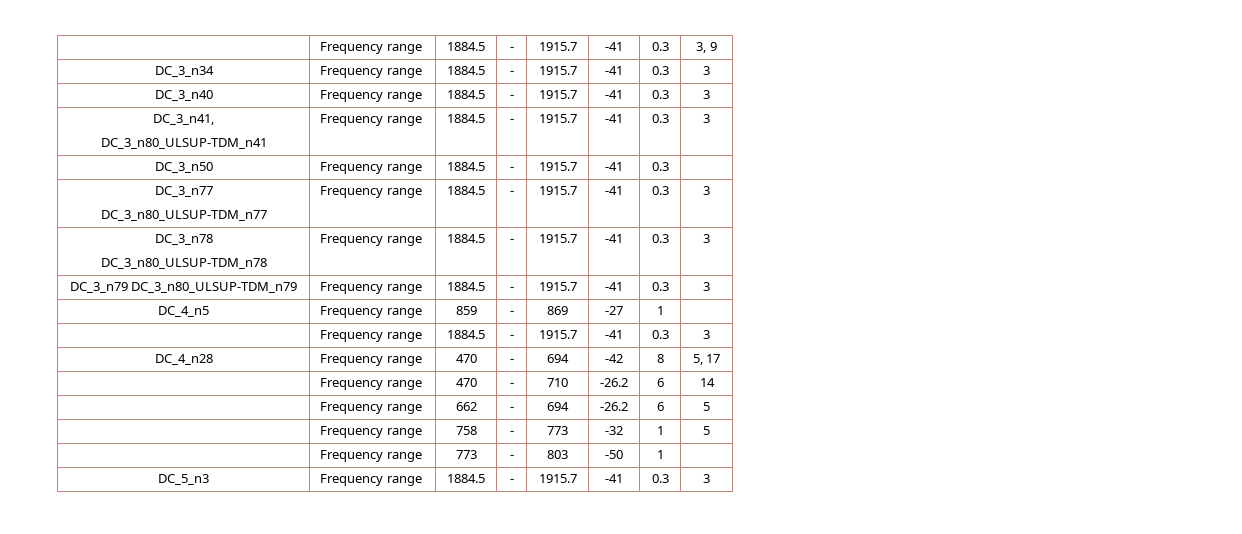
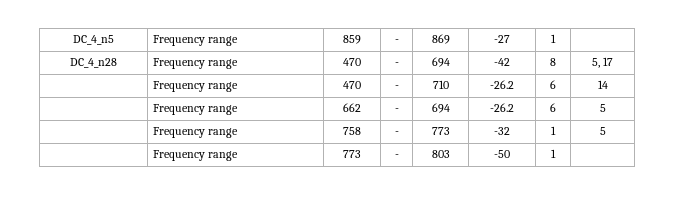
- | Frequency range | 1884.5 | - | 1915.7 | -41 | 0.3 | 3, 9
- DC_3_n34 | Frequency range | 1884.5 | - | 1915.7 | -41 | 0.3 | 3
- DC_3_n40 | Frequency range | 1884.5 | - | 1915.7 | -41 | 0.3 | 3
- DC_3_n41,
- DC_3_n80_ULSUP-TDM_n41 | Frequency range | 1884.5 | - | 1915.7 | -41 | 0.3 | 3
- DC_3_n50 | Frequency range | 1884.5 | - | 1915.7 | -41 | 0.3 |
- DC_3_n77
- DC_3_n80_ULSUP-TDM_n77 | Frequency range | 1884.5 | - | 1915.7 | -41 | 0.3 | 3
- DC_3_n78
- DC_3_n80_ULSUP-TDM_n78 | Frequency range | 1884.5 | - | 1915.7 | -41 | 0.3 | 3
- DC_3_n79 DC_3_n80_ULSUP-TDM_n79 | Frequency range | 1884.5 | - | 1915.7 | -41 | 0.3 | 3
  DC_4_n5 | Frequency range | 859 | - | 869 | -27 | 1 |
- | Frequency range | 1884.5 | - | 1915.7 | -41 | 0.3 | 3
- DC_5_n3 | Frequency range | 1884.5 | - | 1915.7 | -41 | 0.3 | 3

